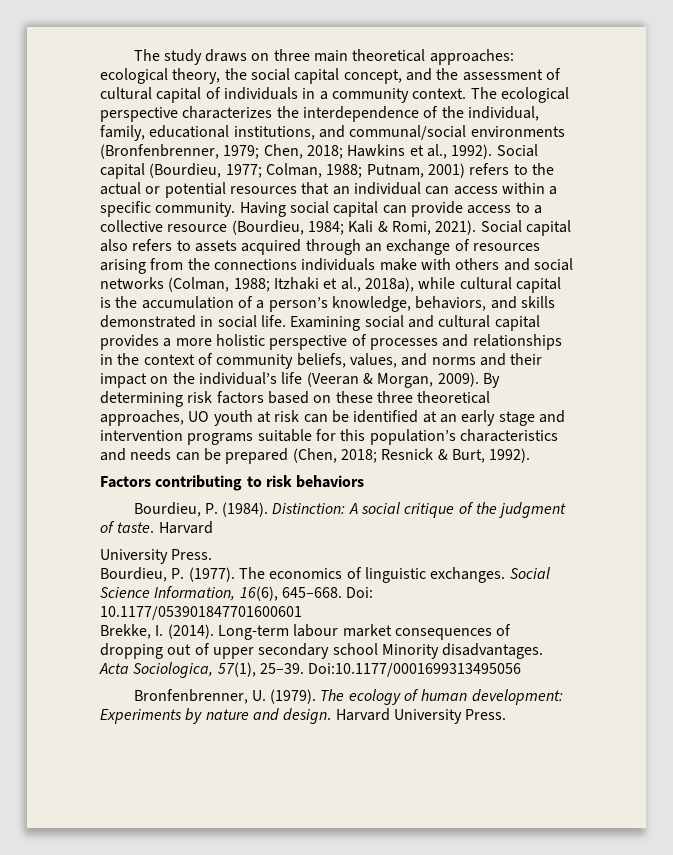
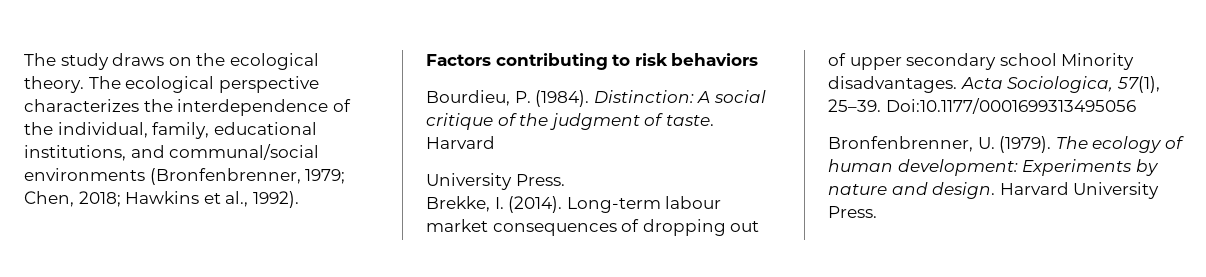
- The study draws on three main theoretical approaches: ecological theory, the social capital concept, and the assessment of cultural capital of individuals in a community context.
+ The study draws on the ecological theory.
- Social capital (Bourdieu, 1977; Colman, 1988; Putnam, 2001) refers to the actual or potential resources that an individual can access within a specific community. Having social capital can provide access to a collective resource (Bourdieu, 1984; Kali & Romi, 2021). Social capital also refers to assets acquired through an exchange of resources arising from the connections individuals make with others and social networks (Colman, 1988; Itzhaki et al., 2018a), while cultural capital is the accumulation of a person’s knowledge, behaviors, and skills demonstrated in social life. Examining social and cultural capital provides a more holistic perspective of processes and relationships in the context of community beliefs, values, and norms and their impact on the individual’s life (Veeran & Morgan, 2009). By determining risk factors based on these three theoretical approaches, UO youth at risk can be identified at an early stage and intervention programs suitable for this population’s characteristics and needs can be prepared (Chen, 2018; Resnick & Burt, 1992).
- Bourdieu, P. (1977). The economics of linguistic exchanges. Social Science Information, 16(6), 645–668. Doi: 10.1177/053901847701600601

